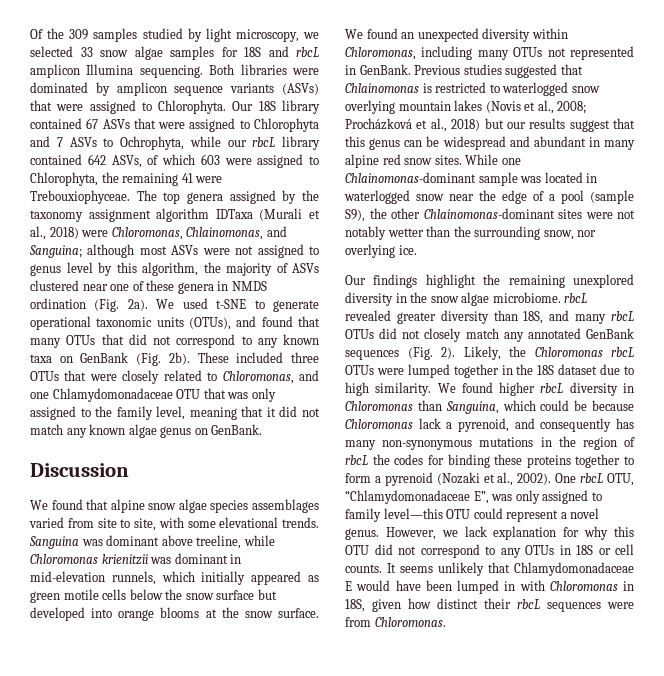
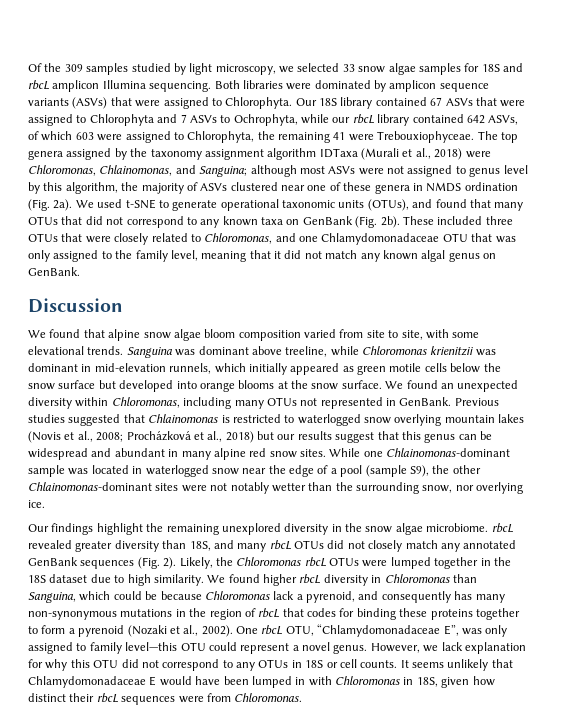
- These included three OTUs that were closely related to Chloromonas, and one Chlamydomonadaceae OTU that was only assigned to the family level, meaning that it did not match any known algae genus on GenBank.
+ These included three OTUs that were closely related to Chloromonas, and one Chlamydomonadaceae OTU that was only assigned to the family level, meaning that it did not match any known algal genus on GenBank.
- We found that alpine snow algae species assemblages varied from site to site, with some elevational trends.
+ We found that alpine snow algae bloom composition varied from site to site, with some elevational trends.
- We found higher rbcL diversity in Chloromonas than Sanguina, which could be because Chloromonas lack a pyrenoid, and consequently has many non-synonymous mutations in the region of rbcL the codes for binding these proteins together to form a pyrenoid (Nozaki et al., 2002).
+ We found higher rbcL diversity in Chloromonas than Sanguina, which could be because Chloromonas lack a pyrenoid, and consequently has many non-synonymous mutations in the region of rbcL that codes for binding these proteins together to form a pyrenoid (Nozaki et al., 2002).

